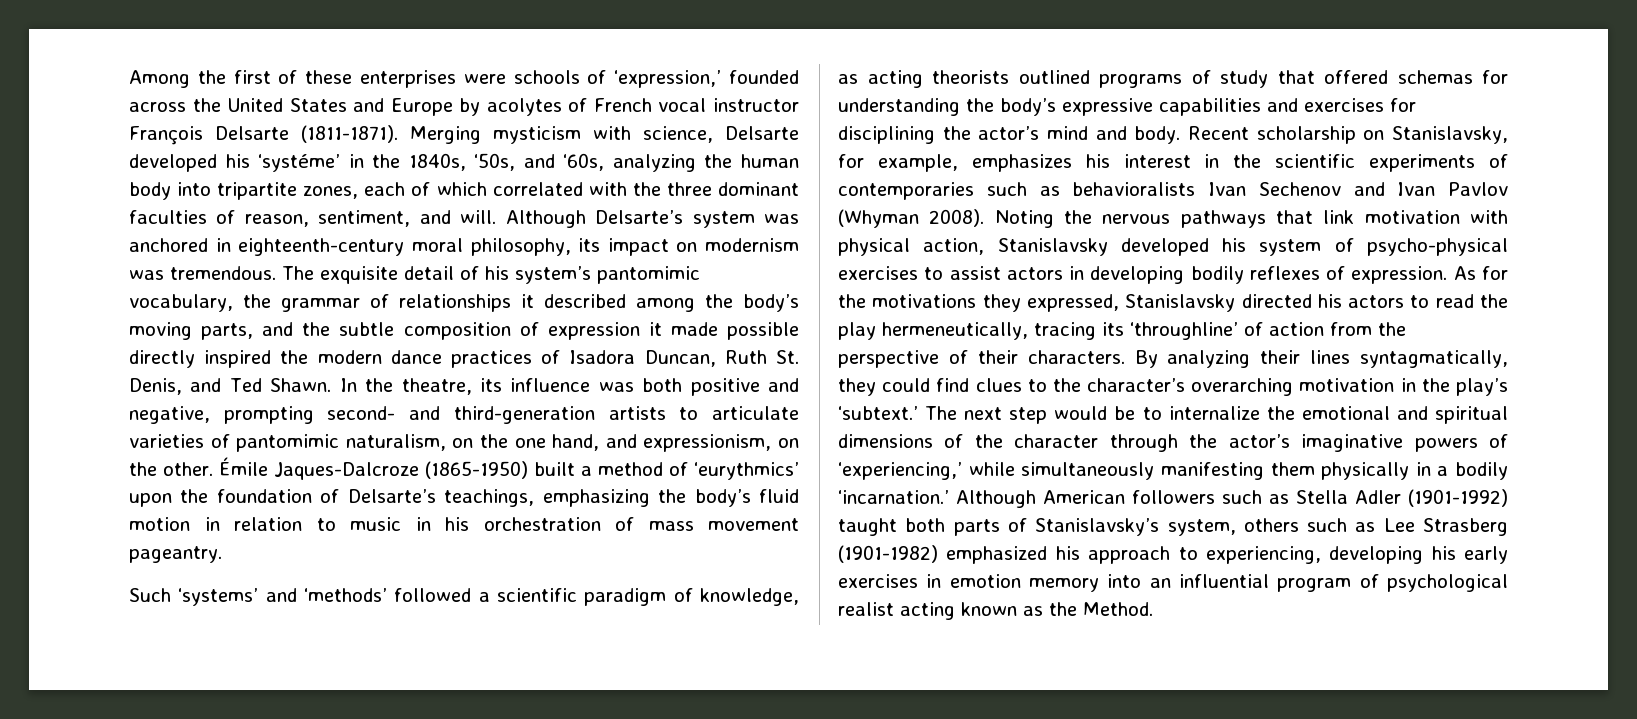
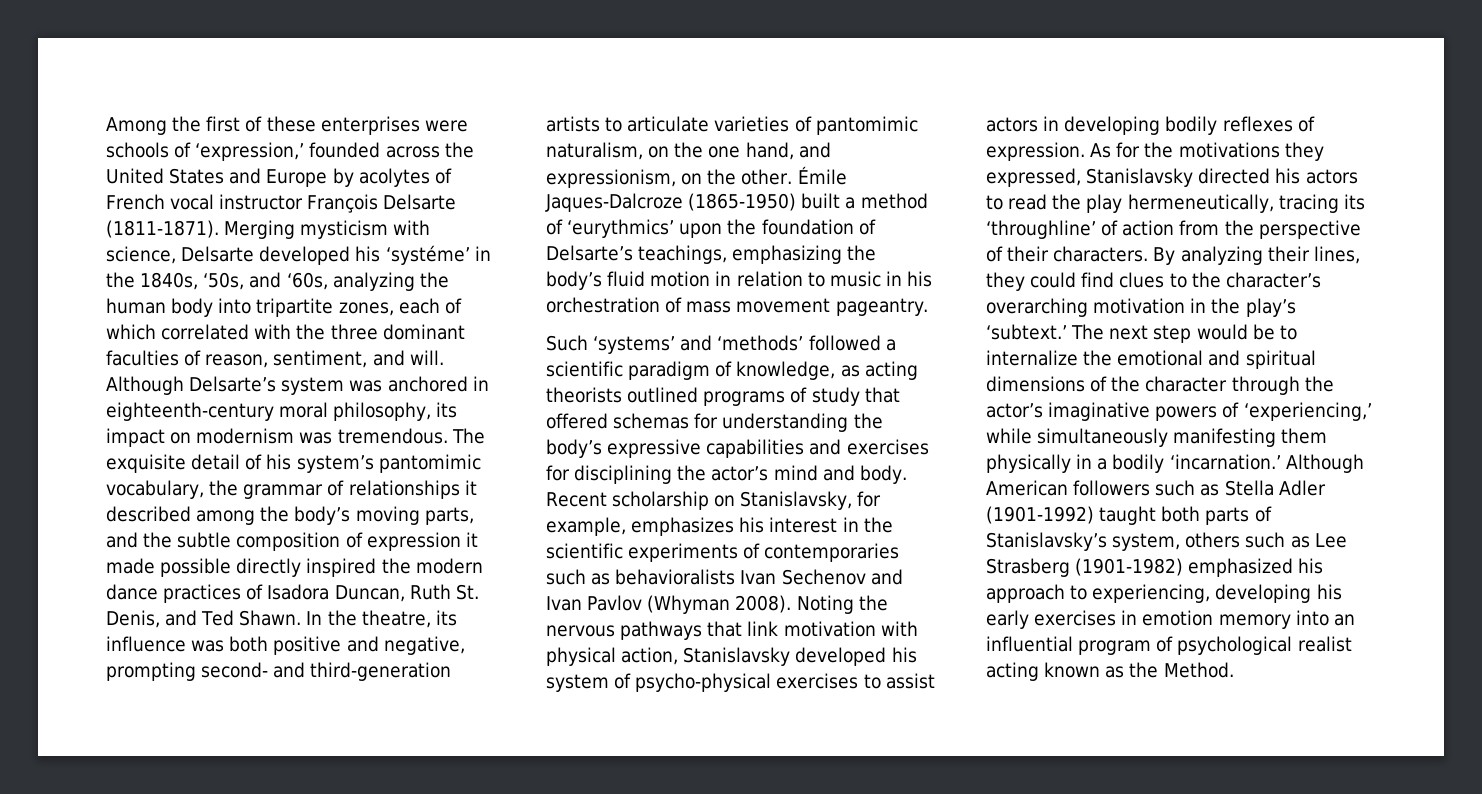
- By analyzing their lines syntagmatically, they could find clues to the character’s overarching motivation in the play’s ‘subtext.’
+ By analyzing their lines, they could find clues to the character’s overarching motivation in the play’s ‘subtext.’

